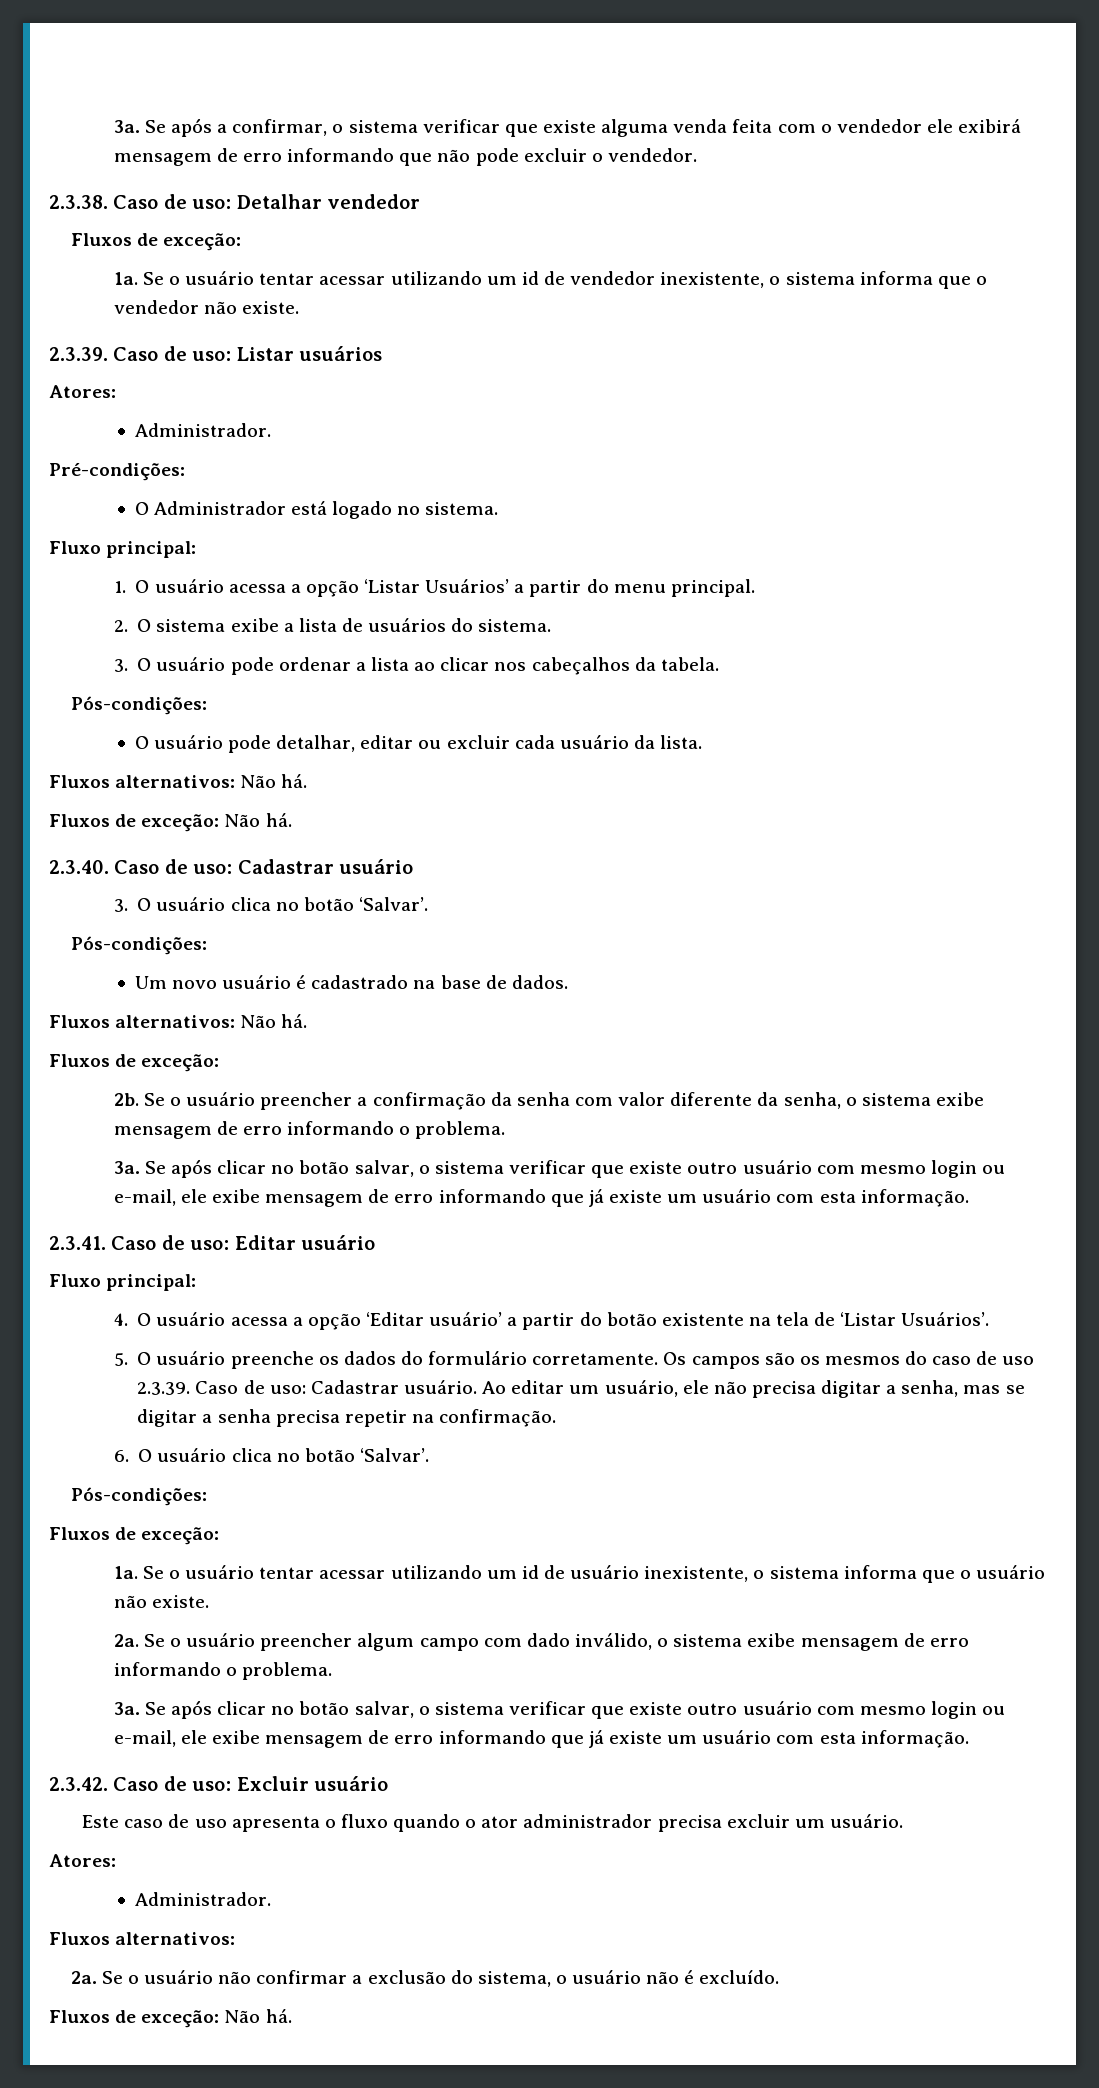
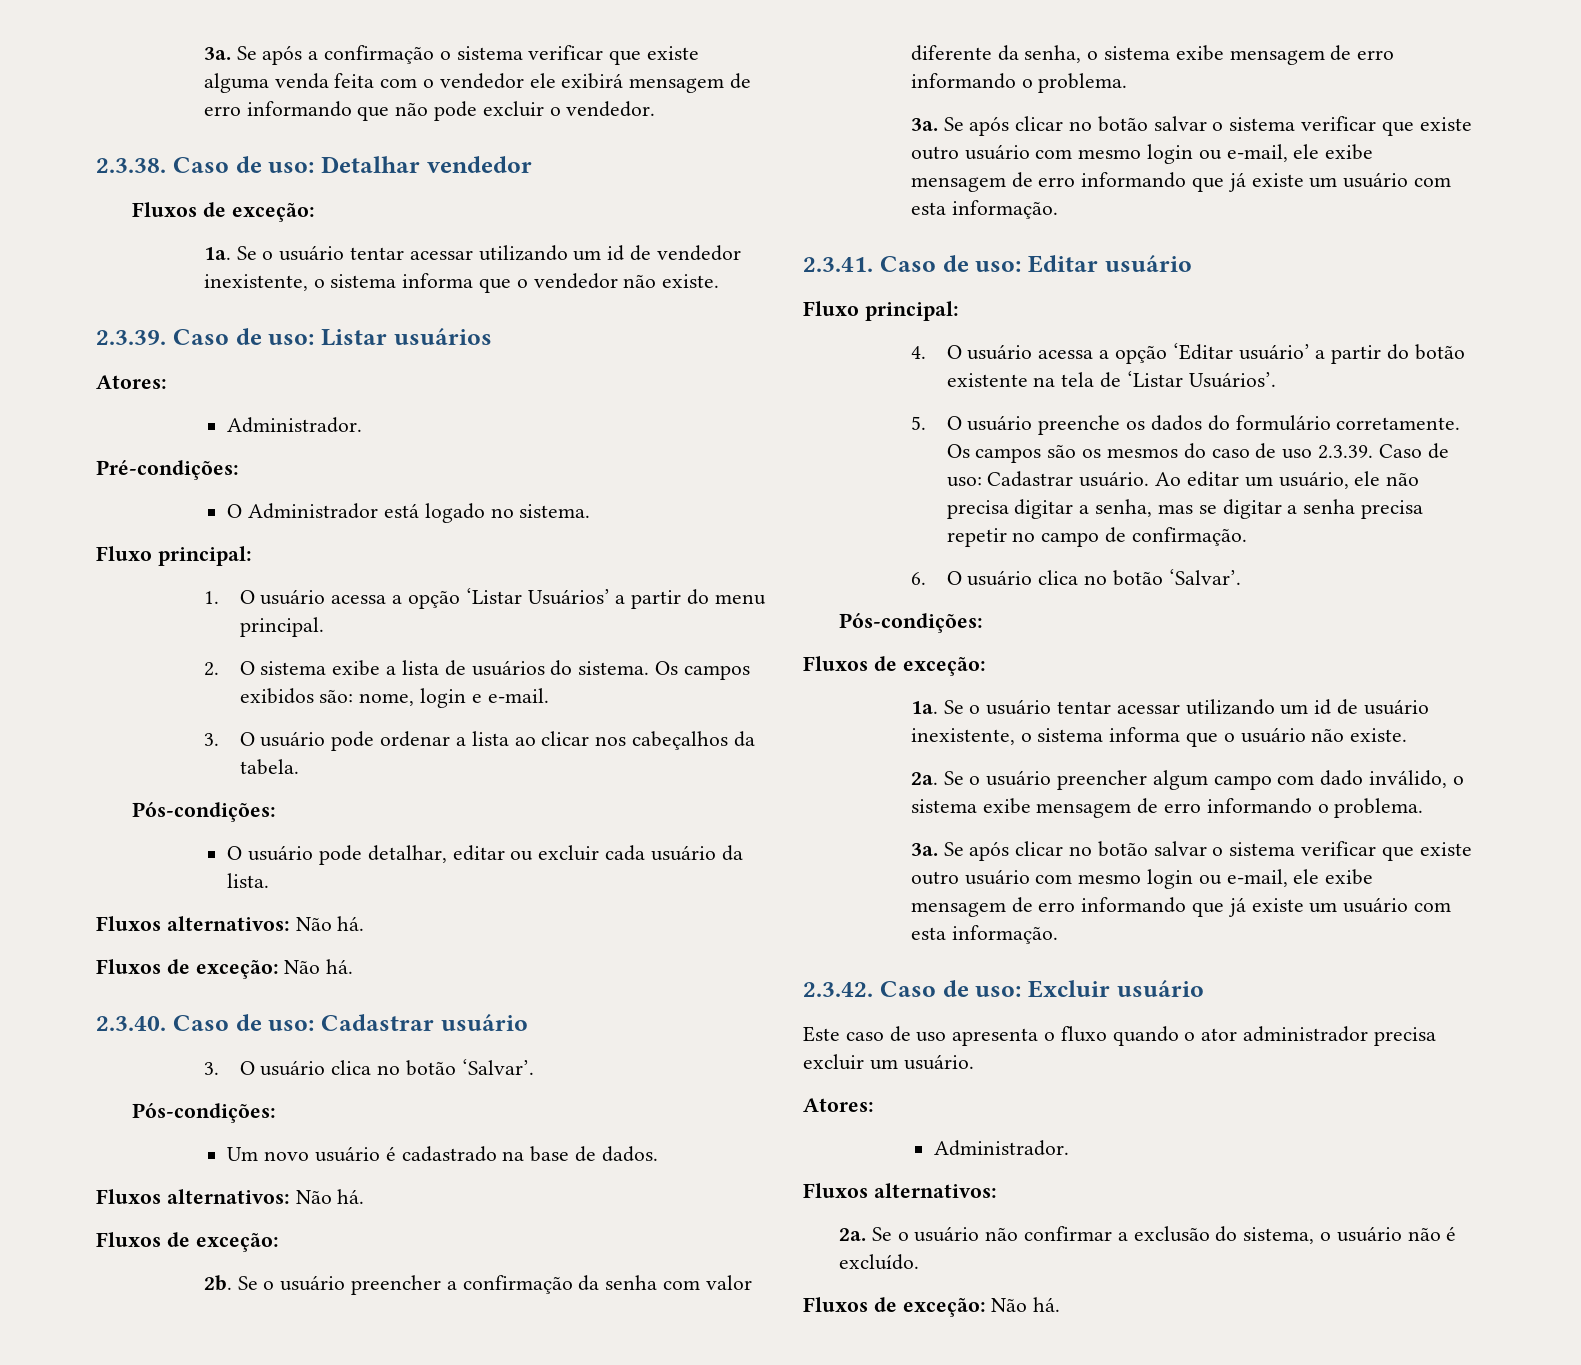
- Se após a confirmar, o sistema verificar que existe alguma venda feita com o vendedor ele exibirá mensagem de erro informando que não pode excluir o vendedor.
+ Se após a confirmação o sistema verificar que existe alguma venda feita com o vendedor ele exibirá mensagem de erro informando que não pode excluir o vendedor.
+ Os campos exibidos são: nome, login e e-mail.
  Se o usuário preencher a confirmação da senha com valor diferente da senha, o sistema exibe mensagem de erro informando o problema.
- 3a. Se após clicar no botão salvar, o sistema verificar que existe outro usuário com mesmo login ou e-mail, ele exibe mensagem de erro informando que já existe um usuário com esta informação.
+ 3a. Se após clicar no botão salvar o sistema verificar que existe outro usuário com mesmo login ou e-mail, ele exibe mensagem de erro informando que já existe um usuário com esta informação.
- Ao editar um usuário, ele não precisa digitar a senha, mas se digitar a senha precisa repetir na confirmação.
+ Ao editar um usuário, ele não precisa digitar a senha, mas se digitar a senha precisa repetir no campo de confirmação.
  Se o usuário preencher algum campo com dado inválido, o sistema exibe mensagem de erro informando o problema.
- 3a. Se após clicar no botão salvar, o sistema verificar que existe outro usuário com mesmo login ou e-mail, ele exibe mensagem de erro informando que já existe um usuário com esta informação.
+ 3a. Se após clicar no botão salvar o sistema verificar que existe outro usuário com mesmo login ou e-mail, ele exibe mensagem de erro informando que já existe um usuário com esta informação.

